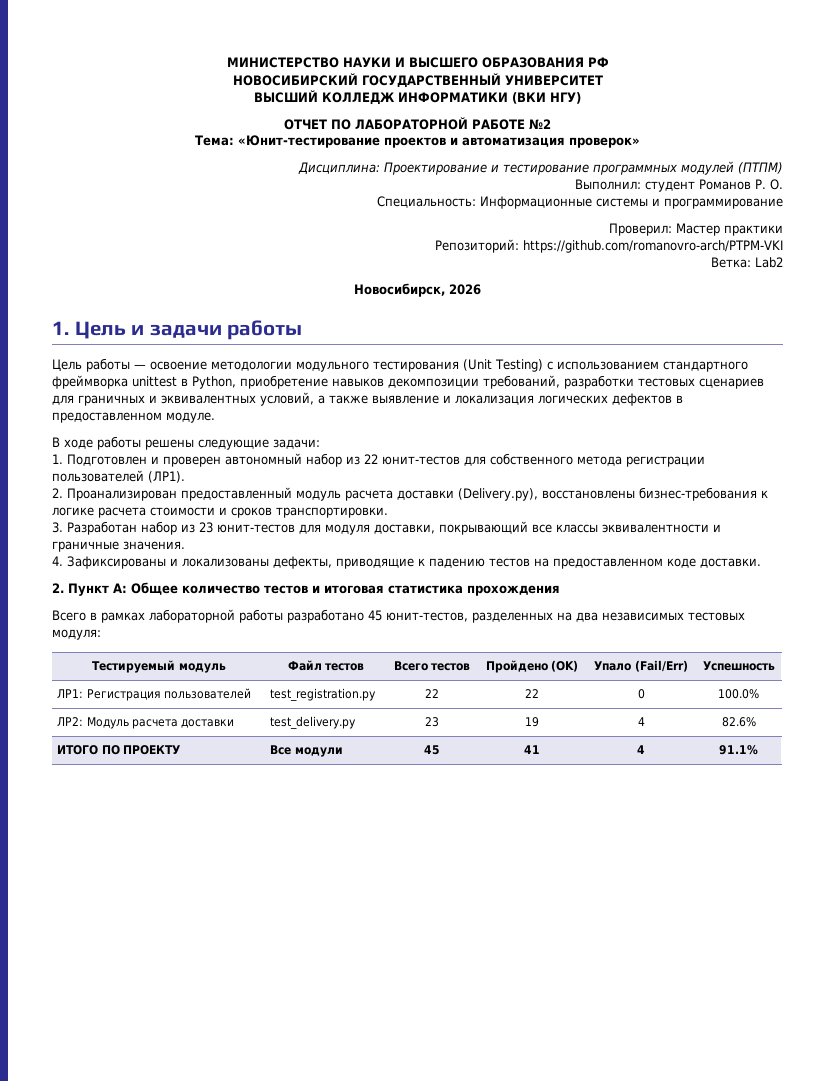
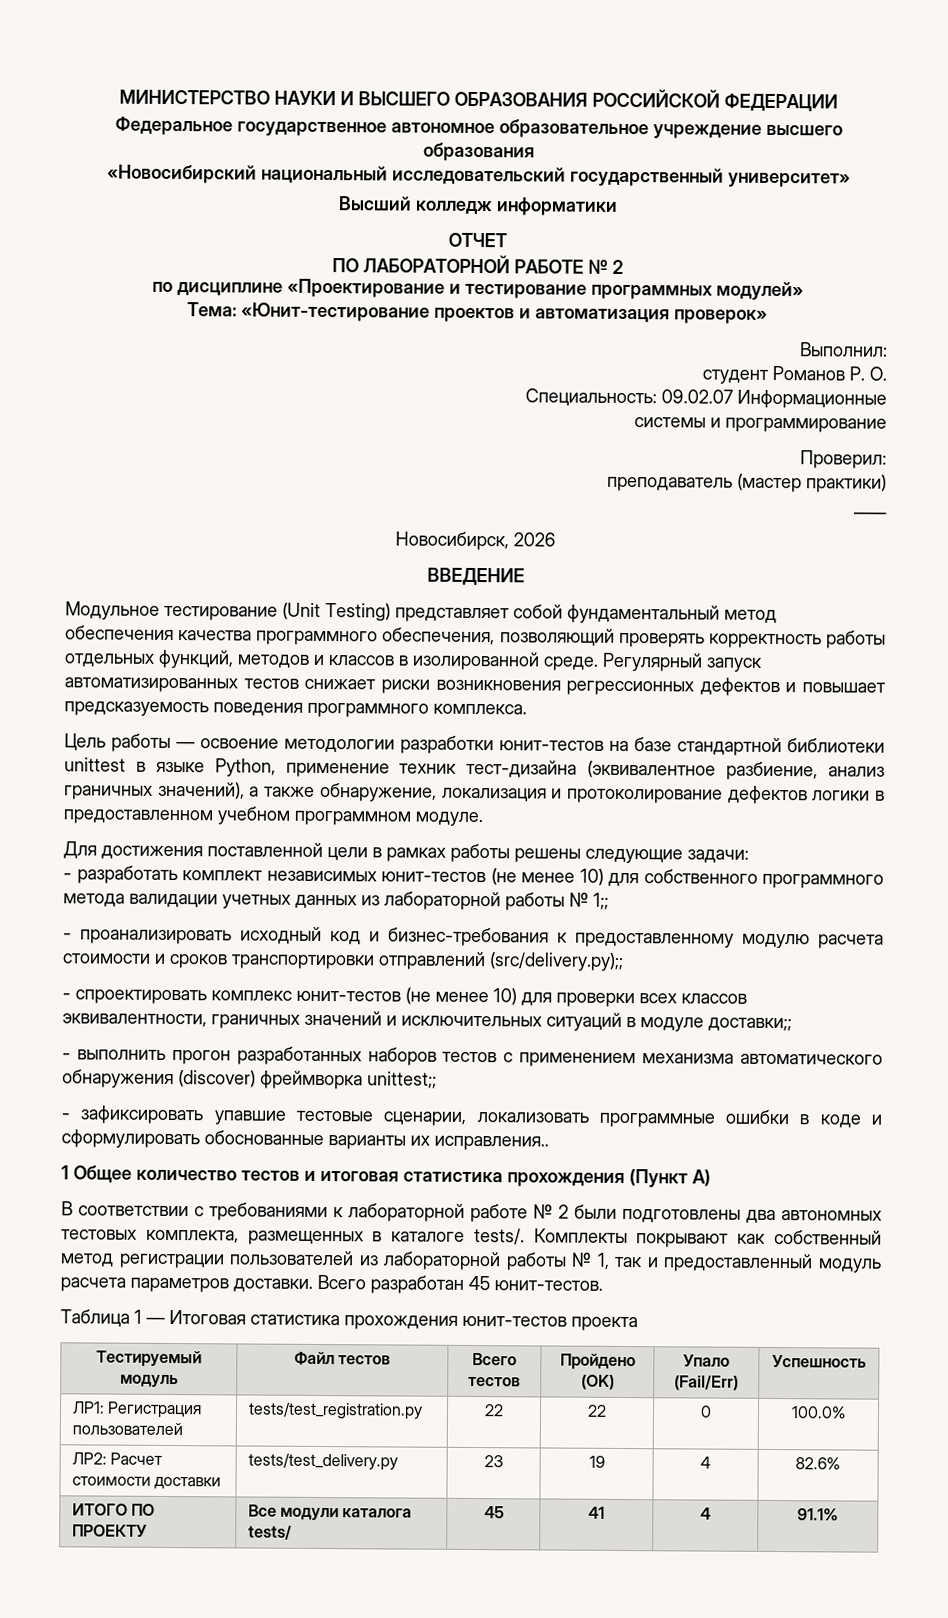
- МИНИСТЕРСТВО НАУКИ И ВЫСШЕГО ОБРАЗОВАНИЯ РФ
- НОВОСИБИРСКИЙ ГОСУДАРСТВЕННЫЙ УНИВЕРСИТЕТ
- ВЫСШИЙ КОЛЛЕДЖ ИНФОРМАТИКИ (ВКИ НГУ)
+ МИНИСТЕРСТВО НАУКИ И ВЫСШЕГО ОБРАЗОВАНИЯ РОССИЙСКОЙ ФЕДЕРАЦИИ
+ Федеральное государственное автономное образовательное учреждение высшего образования
+ «Новосибирский национальный исследовательский государственный университет»
+ Высший колледж информатики
- ОТЧЕТ ПО ЛАБОРАТОРНОЙ РАБОТЕ №2
+ ОТЧЕТ
+ ПО ЛАБОРАТОРНОЙ РАБОТЕ № 2
+ по дисциплине «Проектирование и тестирование программных модулей»
- Дисциплина: Проектирование и тестирование программных модулей (ПТПМ)
- Выполнил: студент Романов Р. О.
+ Выполнил:
+ студент Романов Р. О.
- Специальность: Информационные системы и программирование
+ Специальность: 09.02.07 Информационные
+ системы и программирование
- Проверил: Мастер практики
- Репозиторий: https://github.com/romanovro-arch/PTPM-VKI
- Ветка: Lab2
+ Проверил:
+ преподаватель (мастер практики)
+ ____
  Новосибирск, 2026
- 1. Цель и задачи работы
+ ВВЕДЕНИЕ
+ Модульное тестирование (Unit Testing) представляет собой фундаментальный метод обеспечения качества программного обеспечения, позволяющий проверять корректность работы отдельных функций, методов и классов в изолированной среде. Регулярный запуск автоматизированных тестов снижает риски возникновения регрессионных дефектов и повышает предсказуемость поведения программного комплекса.
- Цель работы — освоение методологии модульного тестирования (Unit Testing) с использованием стандартного фреймворка unittest в Python, приобретение навыков декомпозиции требований, разработки тестовых сценариев для граничных и эквивалентных условий, а также выявление и локализация логических дефектов в предоставленном модуле.
- В ходе работы решены следующие задачи:
- 1. Подготовлен и проверен автономный набор из 22 юнит-тестов для собственного метода регистрации пользователей (ЛР1).
- 2. Проанализирован предоставленный модуль расчета доставки (Delivery.py), восстановлены бизнес-требования к логике расчета стоимости и сроков транспортировки.
- 3. Разработан набор из 23 юнит-тестов для модуля доставки, покрывающий все классы эквивалентности и граничные значения.
- 4. Зафиксированы и локализованы дефекты, приводящие к падению тестов на предоставленном коде доставки.
- 2. Пункт А: Общее количество тестов и итоговая статистика прохождения
- Всего в рамках лабораторной работы разработано 45 юнит-тестов, разделенных на два независимых тестовых модуля:
+ Цель работы — освоение методологии разработки юнит-тестов на базе стандартной библиотеки unittest в языке Python, применение техник тест-дизайна (эквивалентное разбиение, анализ граничных значений), а также обнаружение, локализация и протоколирование дефектов логики в предоставленном учебном программном модуле.
+ Для достижения поставленной цели в рамках работы решены следующие задачи:
+ - разработать комплект независимых юнит-тестов (не менее 10) для собственного программного метода валидации учетных данных из лабораторной работы № 1;;
+ - проанализировать исходный код и бизнес-требования к предоставленному модулю расчета стоимости и сроков транспортировки отправлений (src/delivery.py);;
+ - спроектировать комплекс юнит-тестов (не менее 10) для проверки всех классов эквивалентности, граничных значений и исключительных ситуаций в модуле доставки;;
+ - выполнить прогон разработанных наборов тестов с применением механизма автоматического обнаружения (discover) фреймворка unittest;;
+ - зафиксировать упавшие тестовые сценарии, локализовать программные ошибки в коде и сформулировать обоснованные варианты их исправления..
+ 1 Общее количество тестов и итоговая статистика прохождения (Пункт А)
+ В соответствии с требованиями к лабораторной работе № 2 были подготовлены два автономных тестовых комплекта, размещенных в каталоге tests/. Комплекты покрывают как собственный метод регистрации пользователей из лабораторной работы № 1, так и предоставленный модуль расчета параметров доставки. Всего разработан 45 юнит-тестов.
+ Таблица 1 — Итоговая статистика прохождения юнит-тестов проекта
- ЛР1: Регистрация пользователей | test_registration.py | 22 | 22 | 0 | 100.0%
+ ЛР1: Регистрация пользователей | tests/test_registration.py | 22 | 22 | 0 | 100.0%
- ЛР2: Модуль расчета доставки | test_delivery.py | 23 | 19 | 4 | 82.6%
+ ЛР2: Расчет стоимости доставки | tests/test_delivery.py | 23 | 19 | 4 | 82.6%
- ИТОГО ПО ПРОЕКТУ | Все модули | 45 | 41 | 4 | 91.1%
+ ИТОГО ПО ПРОЕКТУ | Все модули каталога tests/ | 45 | 41 | 4 | 91.1%

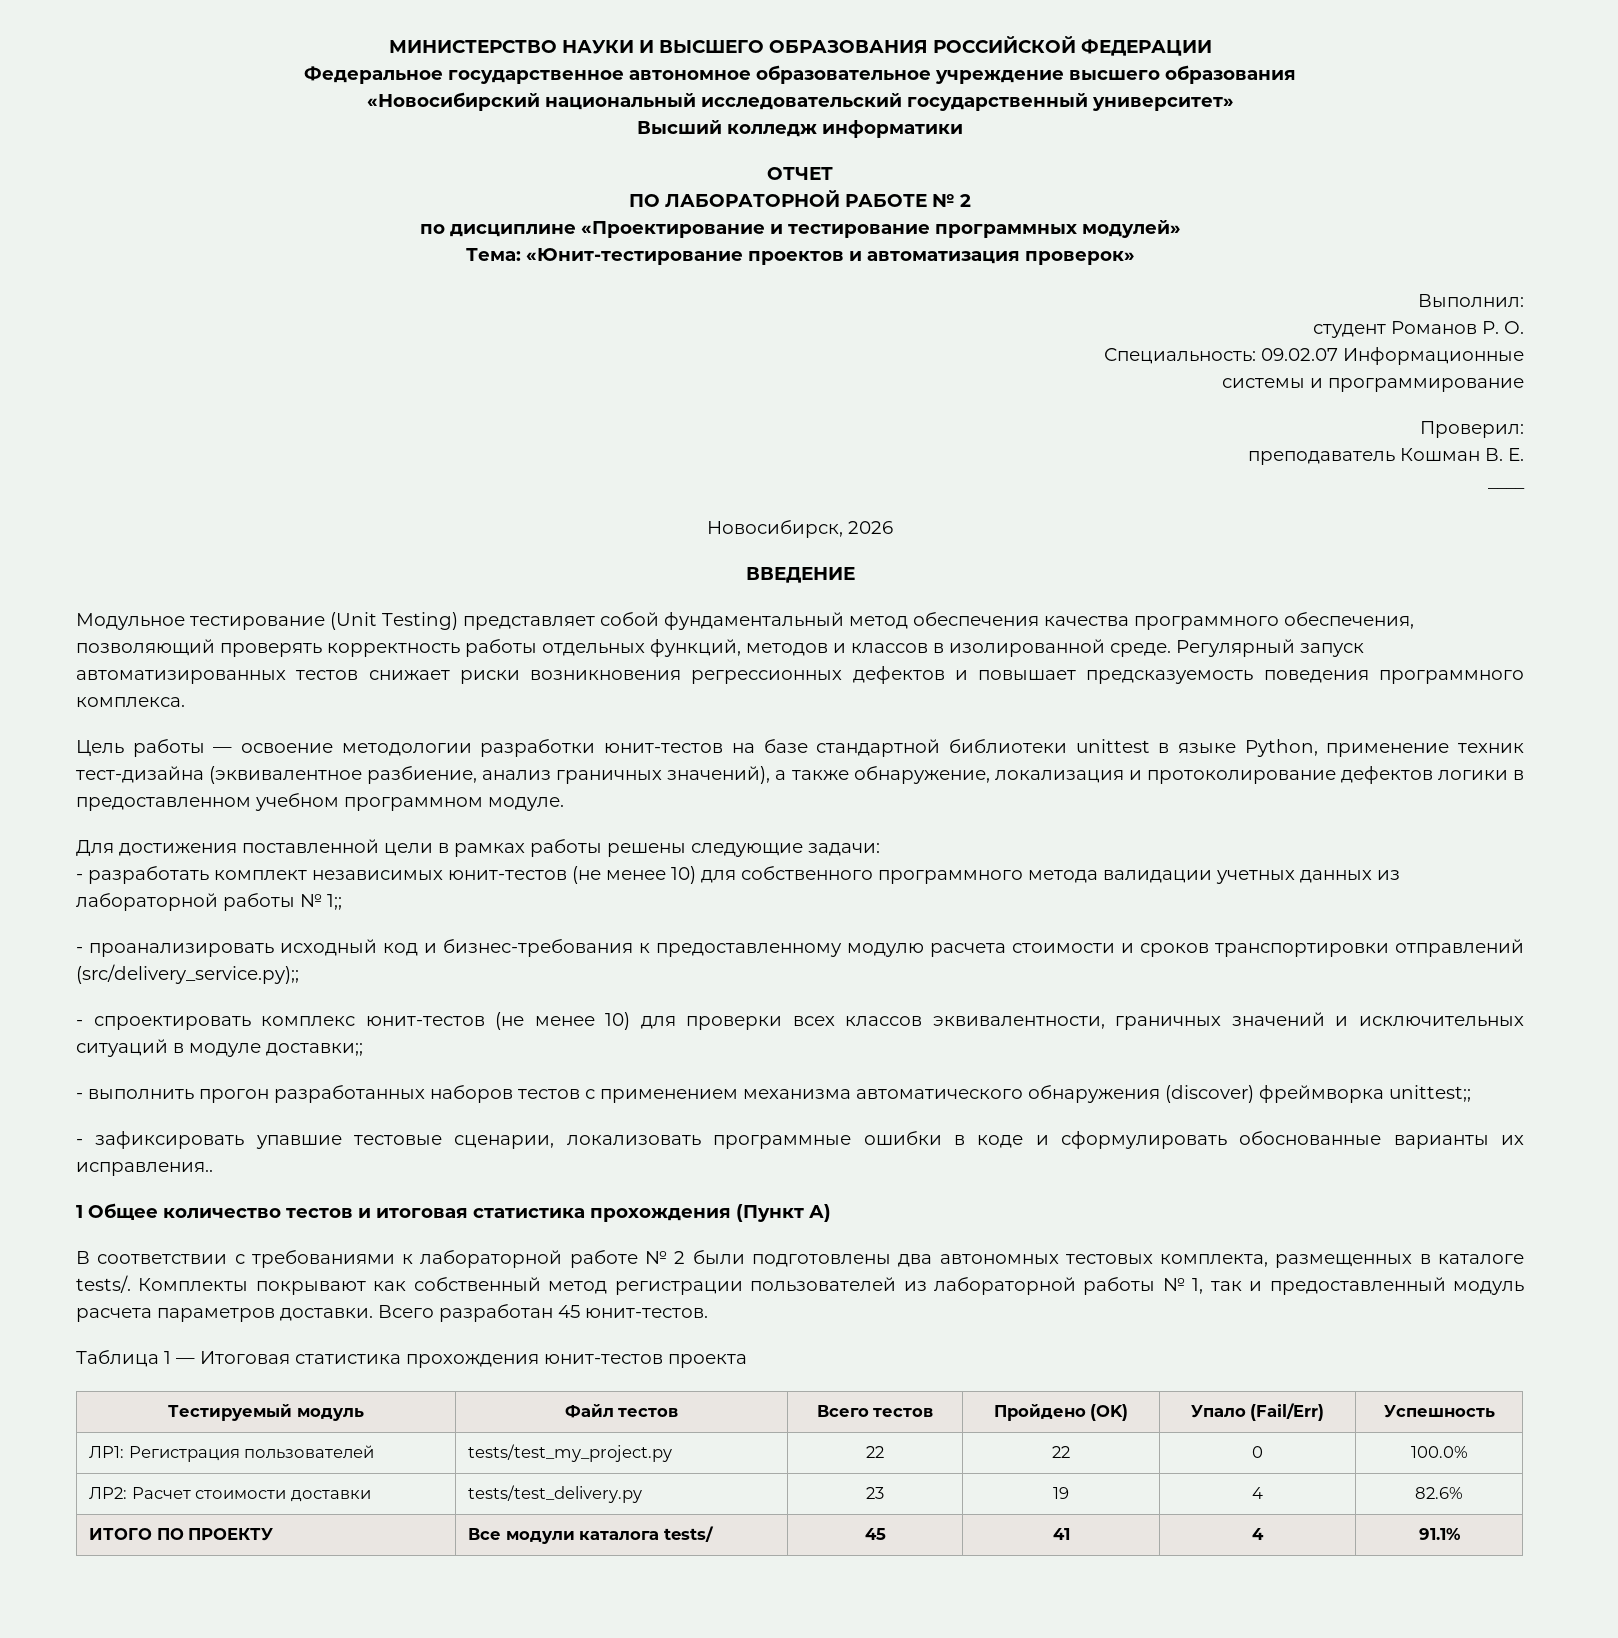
- преподаватель (мастер практики)
+ преподаватель Кошман В. Е.
- - проанализировать исходный код и бизнес-требования к предоставленному модулю расчета стоимости и сроков транспортировки отправлений (src/delivery.py);;
+ - проанализировать исходный код и бизнес-требования к предоставленному модулю расчета стоимости и сроков транспортировки отправлений (src/delivery_service.py);;
- ЛР1: Регистрация пользователей | tests/test_registration.py | 22 | 22 | 0 | 100.0%
+ ЛР1: Регистрация пользователей | tests/test_my_project.py | 22 | 22 | 0 | 100.0%

